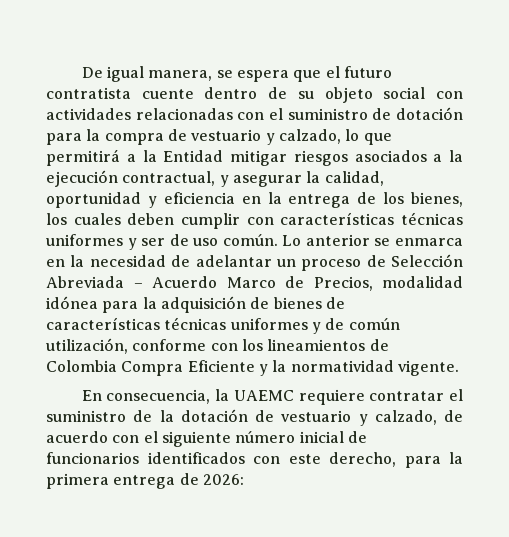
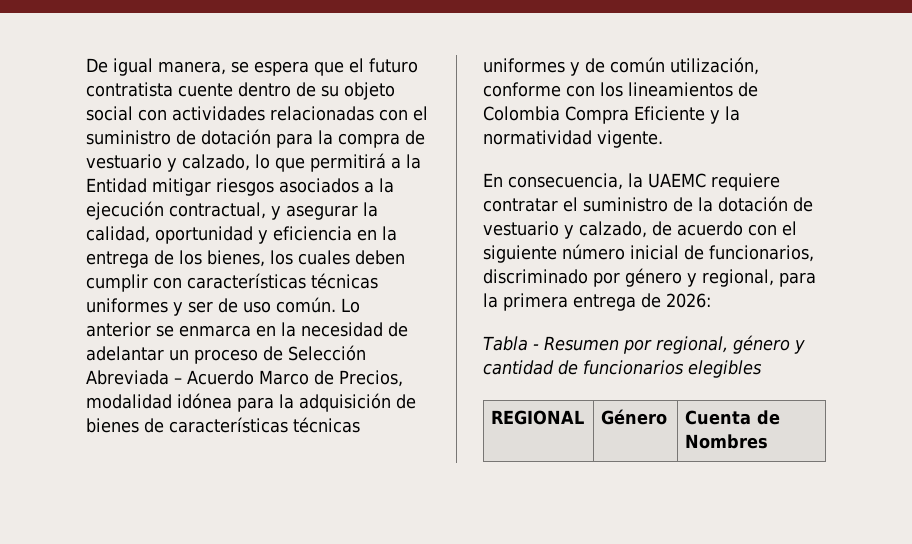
- En consecuencia, la UAEMC requiere contratar el suministro de la dotación de vestuario y calzado, de acuerdo con el siguiente número inicial de funcionarios identificados con este derecho, para la primera entrega de 2026:
+ En consecuencia, la UAEMC requiere contratar el suministro de la dotación de vestuario y calzado, de acuerdo con el siguiente número inicial de funcionarios, discriminado por género y regional, para la primera entrega de 2026:
+ Tabla - Resumen por regional, género y cantidad de funcionarios elegibles
+ REGIONAL | Género | Cuenta de Nombres

